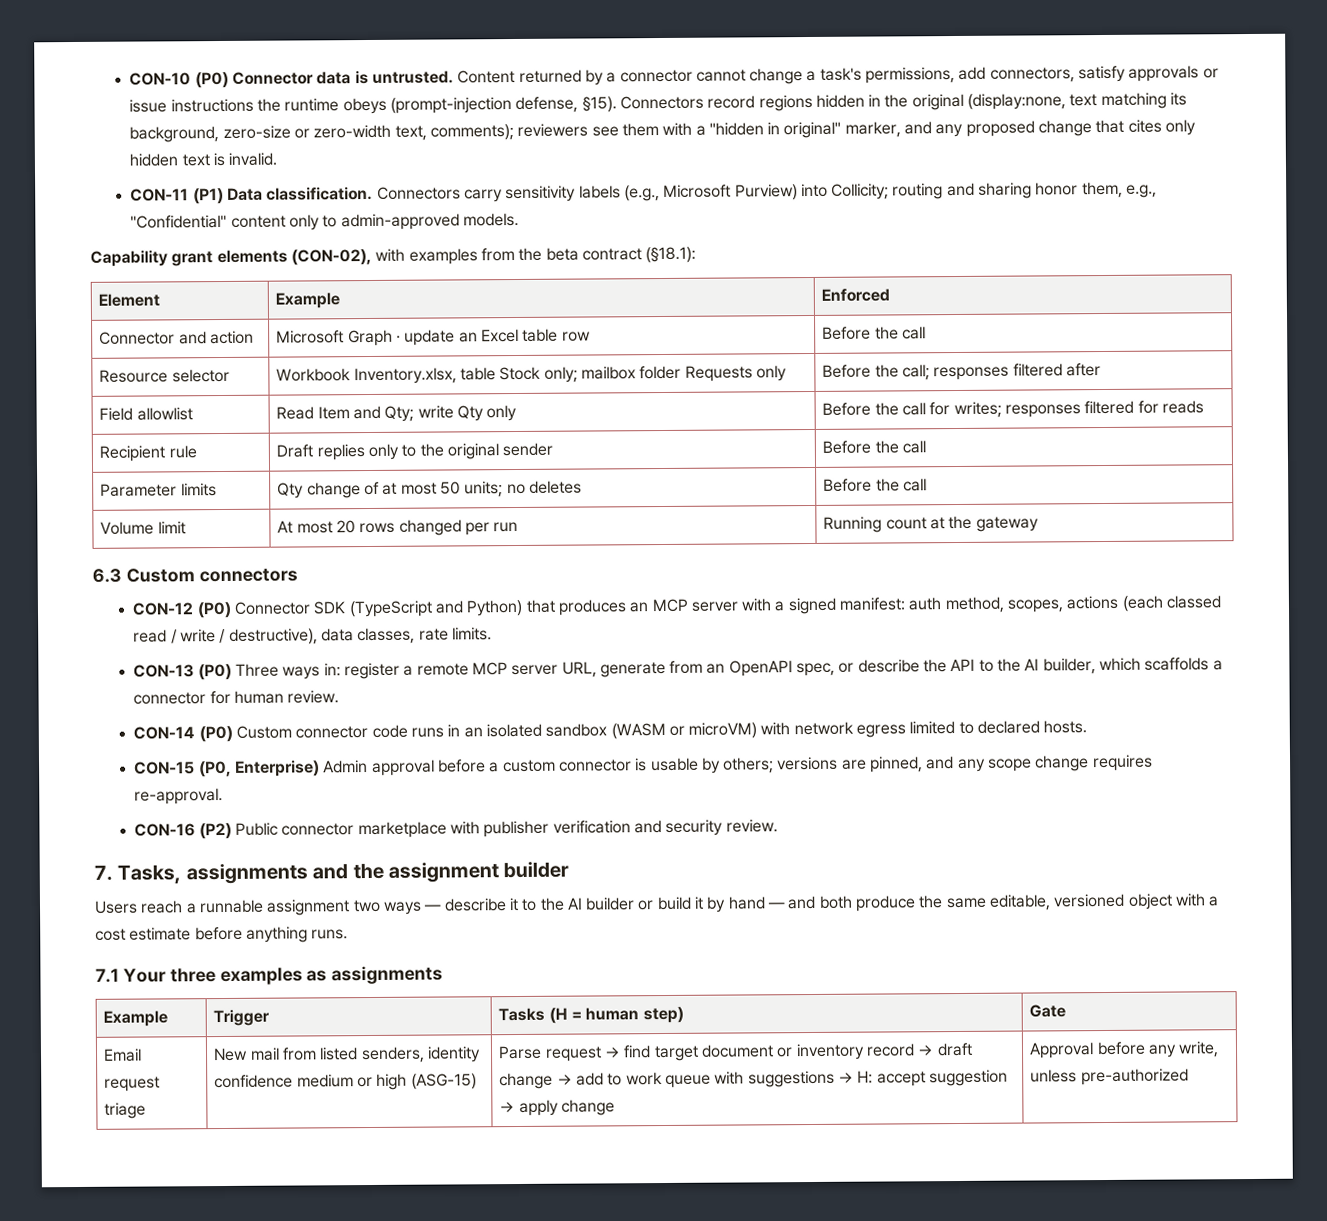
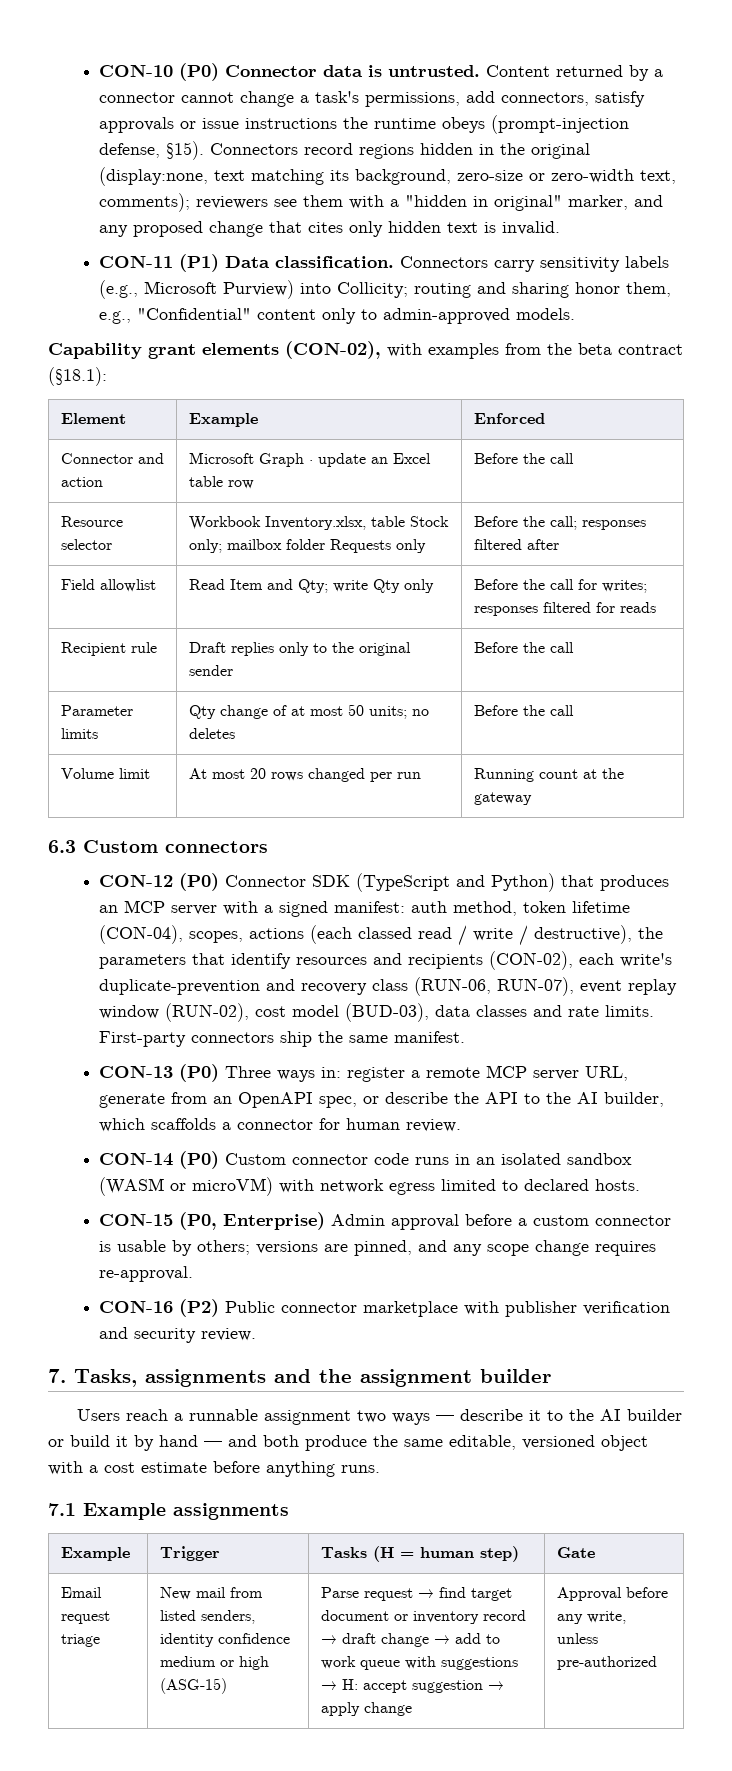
- CON-12 (P0) Connector SDK (TypeScript and Python) that produces an MCP server with a signed manifest: auth method, scopes, actions (each classed read / write / destructive), data classes, rate limits.
+ CON-12 (P0) Connector SDK (TypeScript and Python) that produces an MCP server with a signed manifest: auth method, token lifetime (CON-04), scopes, actions (each classed read / write / destructive), the parameters that identify resources and recipients (CON-02), each write's duplicate-prevention and recovery class (RUN-06, RUN-07), event replay window (RUN-02), cost model (BUD-03), data classes and rate limits. First-party connectors ship the same manifest.
- 7.1 Your three examples as assignments
+ 7.1 Example assignments

